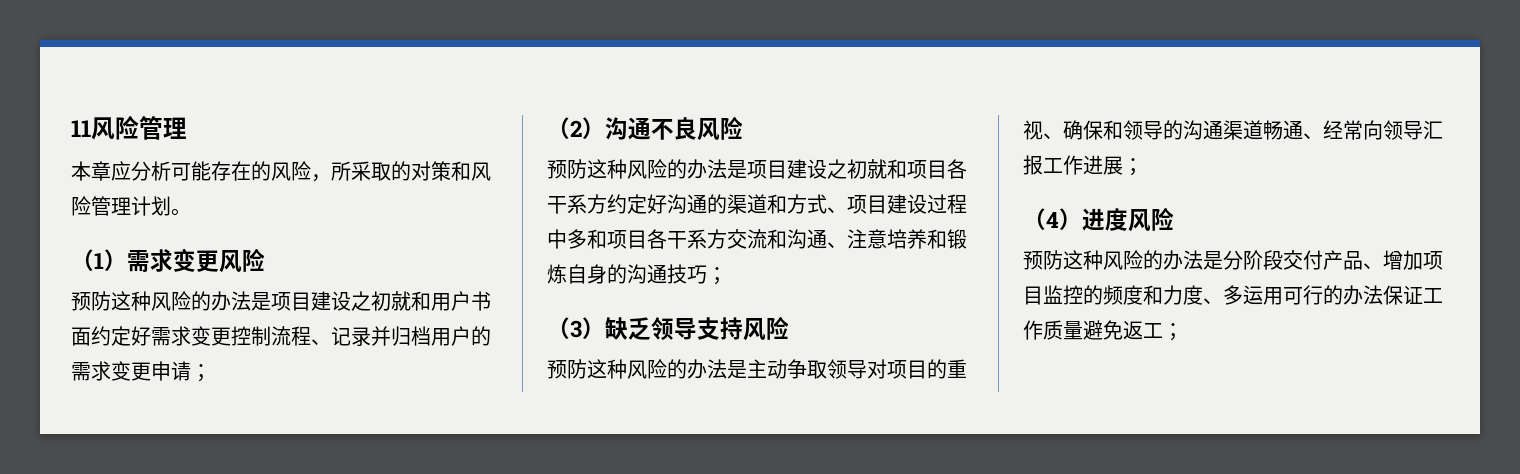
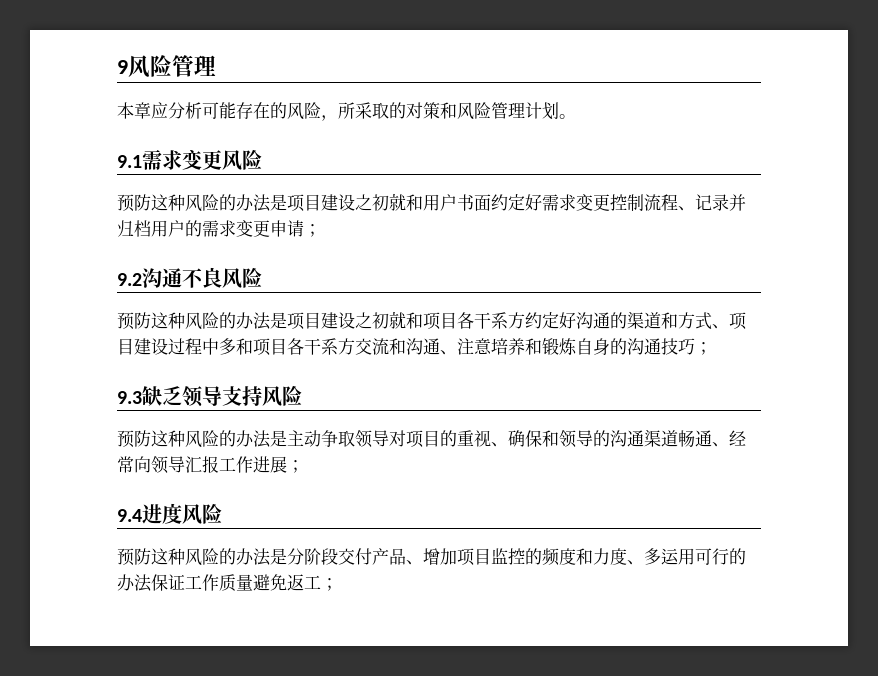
- 11风险管理
+ 9风险管理
- （1）需求变更风险
+ 9.1需求变更风险
- （2）沟通不良风险
+ 9.2沟通不良风险
- （3）缺乏领导支持风险
+ 9.3缺乏领导支持风险
- （4）进度风险
+ 9.4进度风险

